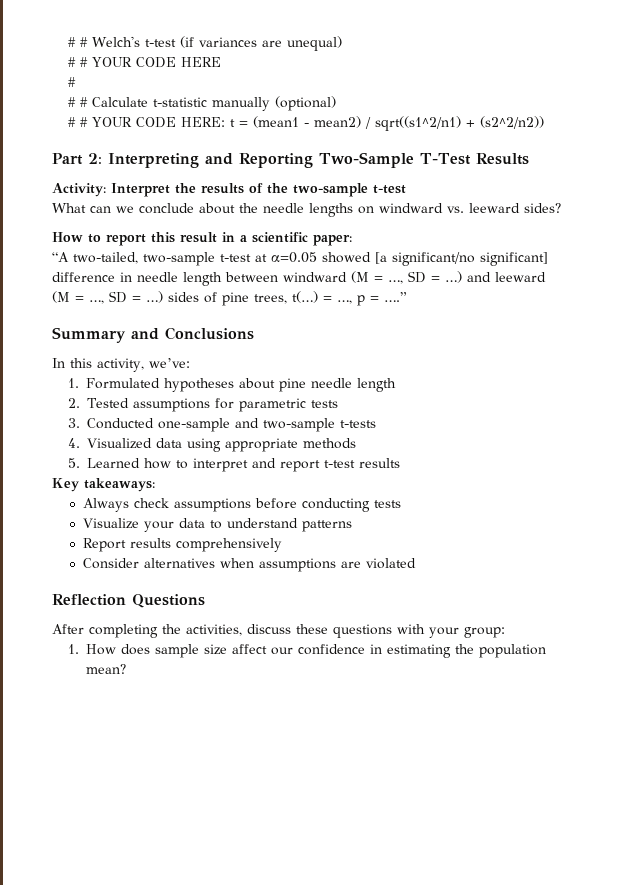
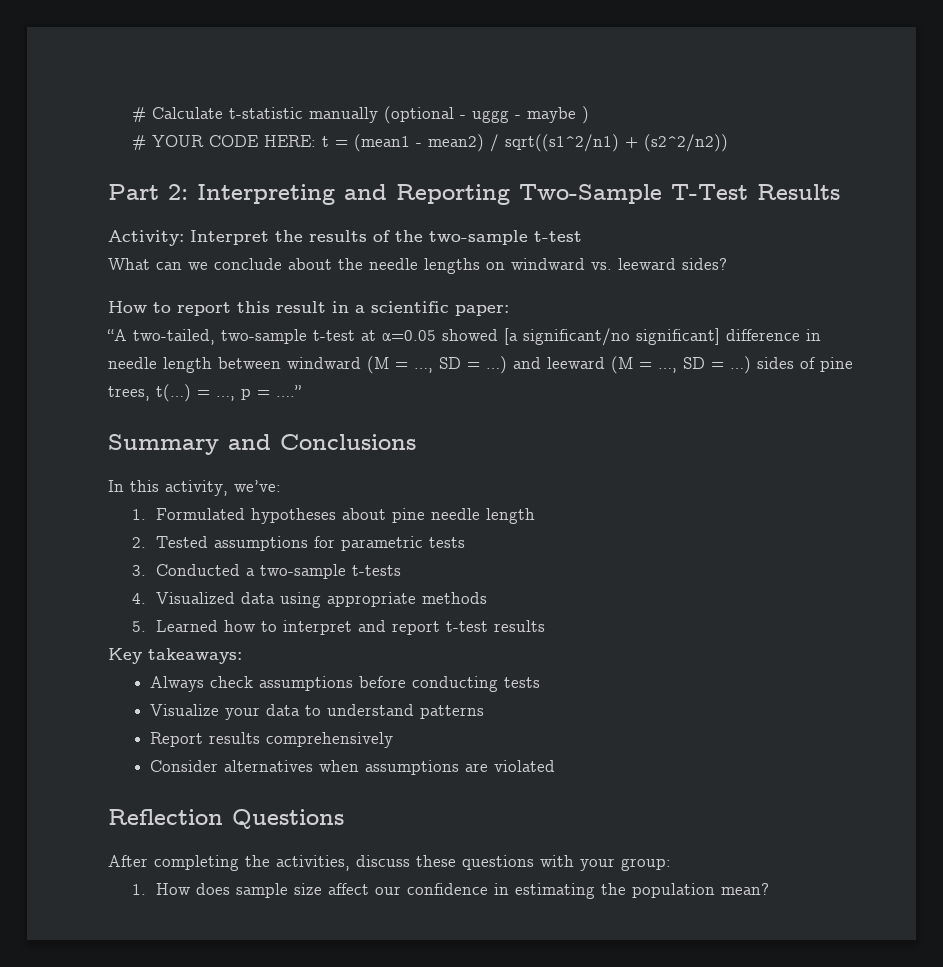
- # # Welch's t-test (if variances are unequal)
- # # YOUR CODE HERE
- #
- # # Calculate t-statistic manually (optional)
- # # YOUR CODE HERE: t = (mean1 - mean2) / sqrt((s1^2/n1) + (s2^2/n2))
+ # Calculate t-statistic manually (optional - uggg - maybe )
+ # YOUR CODE HERE: t = (mean1 - mean2) / sqrt((s1^2/n1) + (s2^2/n2))
- 3. Conducted one-sample and two-sample t-tests
+ 3. Conducted a two-sample t-tests

